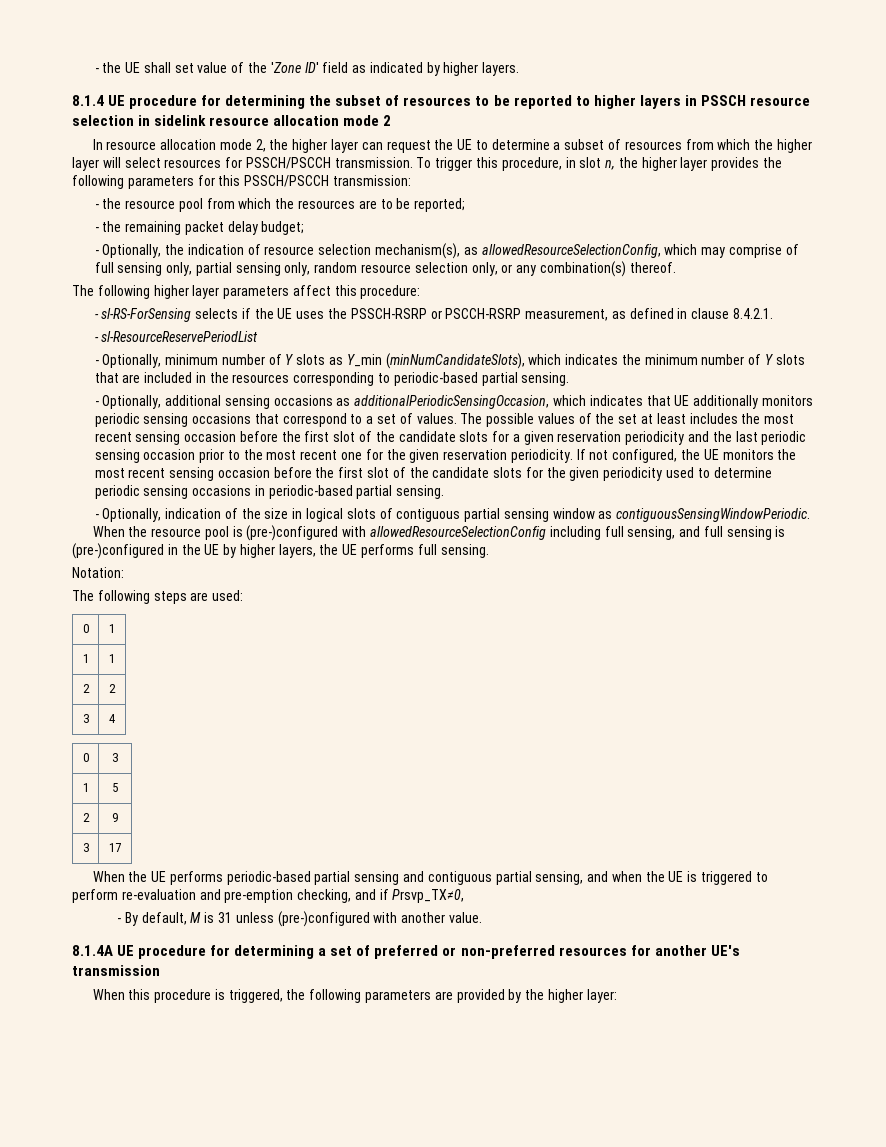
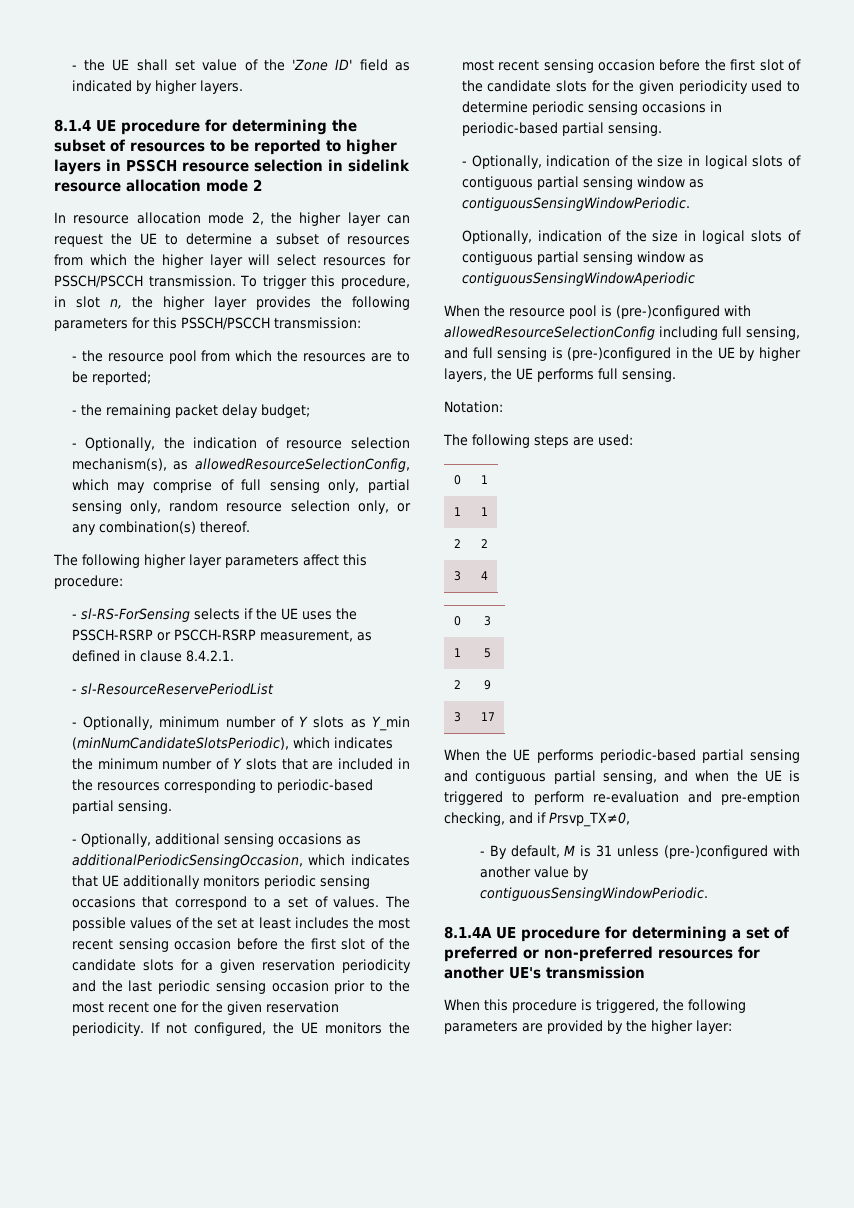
- - Optionally, minimum number of Y slots as Y_min (minNumCandidateSlots), which indicates the minimum number of Y slots that are included in the resources corresponding to periodic-based partial sensing.
+ - Optionally, minimum number of Y slots as Y_min (minNumCandidateSlotsPeriodic), which indicates the minimum number of Y slots that are included in the resources corresponding to periodic-based partial sensing.
+ Optionally, indication of the size in logical slots of contiguous partial sensing window as contiguousSensingWindowAperiodic
- - By default, M is 31 unless (pre-)configured with another value.
+ - By default, M is 31 unless (pre-)configured with another value by contiguousSensingWindowPeriodic.

